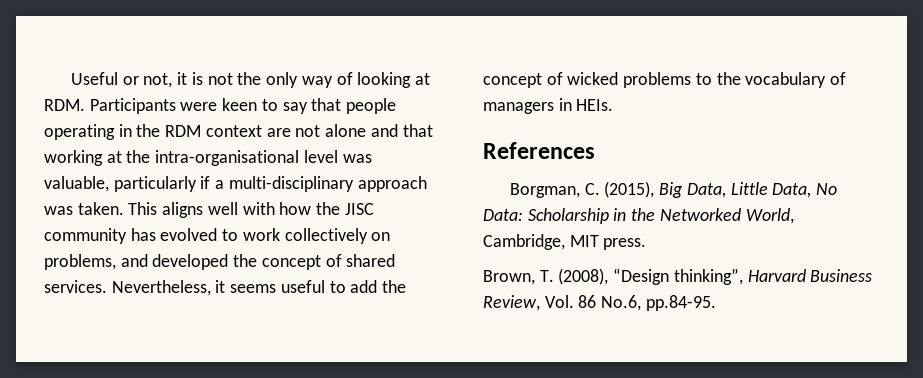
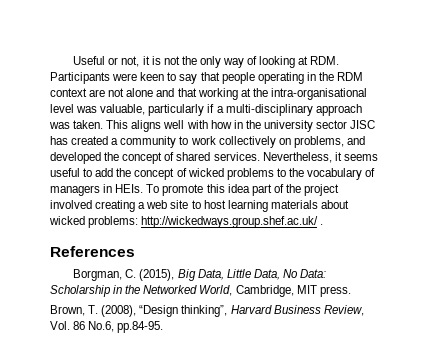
- This aligns well with how the JISC community has evolved to work collectively on problems, and developed the concept of shared services.
+ This aligns well with how in the university sector JISC has created a community to work collectively on problems, and developed the concept of shared services.
+ To promote this idea part of the project involved creating a web site to host learning materials about wicked problems: http://wickedways.group.shef.ac.uk/ .

